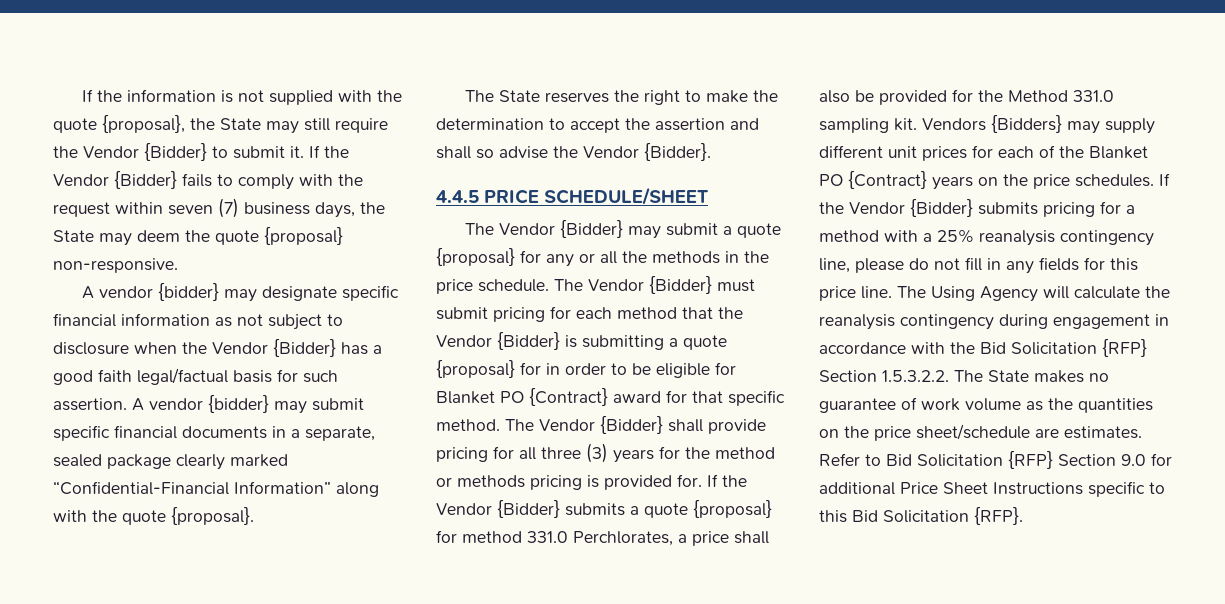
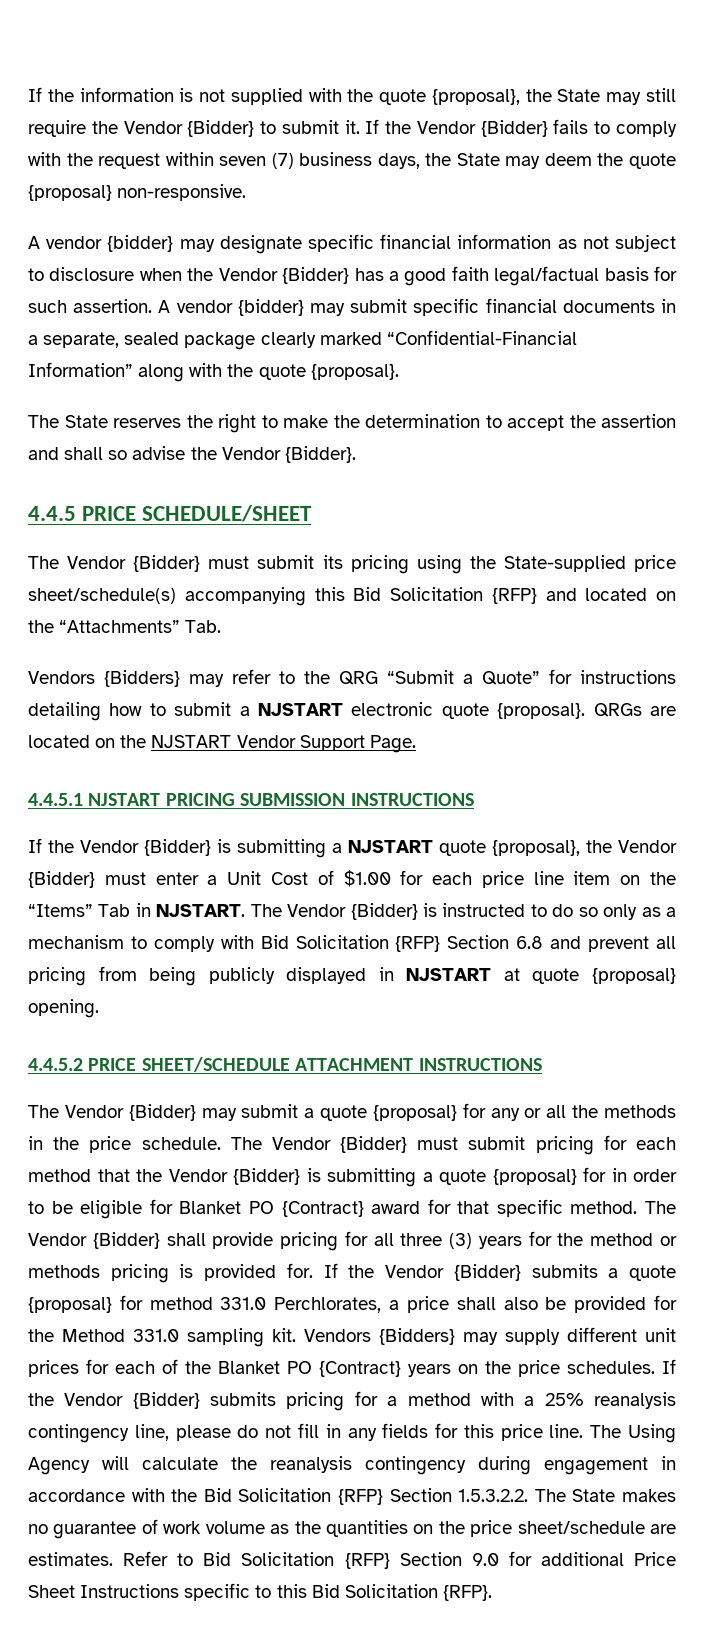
+ The Vendor {Bidder} must submit its pricing using the State-supplied price sheet/schedule(s) accompanying this Bid Solicitation {RFP} and located on the “Attachments” Tab.
+ Vendors {Bidders} may refer to the QRG “Submit a Quote” for instructions detailing how to submit a NJSTART electronic quote {proposal}. QRGs are located on the NJSTART Vendor Support Page.
+ 4.4.5.1 NJSTART PRICING SUBMISSION INSTRUCTIONS
+ If the Vendor {Bidder} is submitting a NJSTART quote {proposal}, the Vendor {Bidder} must enter a Unit Cost of $1.00 for each price line item on the “Items” Tab in NJSTART. The Vendor {Bidder} is instructed to do so only as a mechanism to comply with Bid Solicitation {RFP} Section 6.8 and prevent all pricing from being publicly displayed in NJSTART at quote {proposal} opening.
+ 4.4.5.2 PRICE SHEET/SCHEDULE ATTACHMENT INSTRUCTIONS

